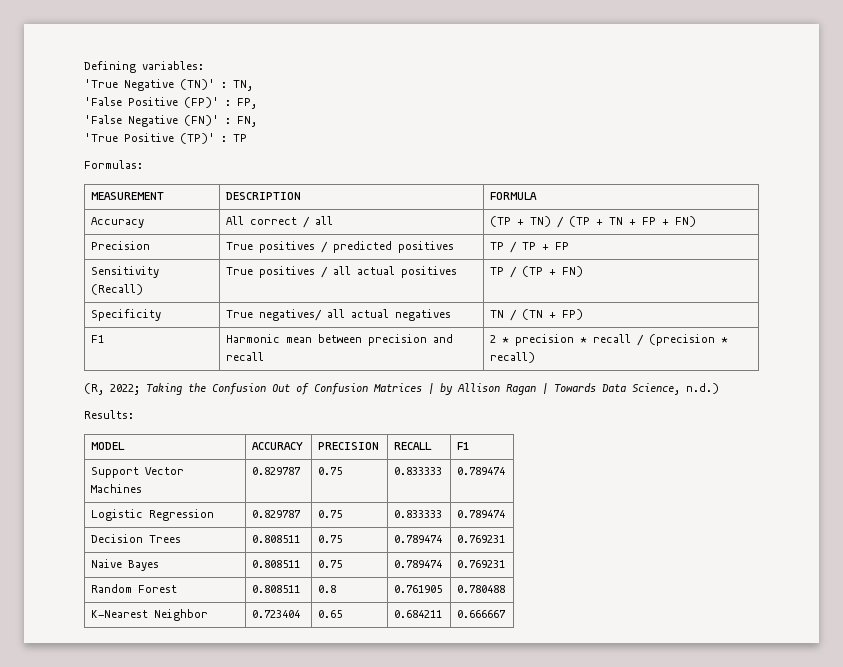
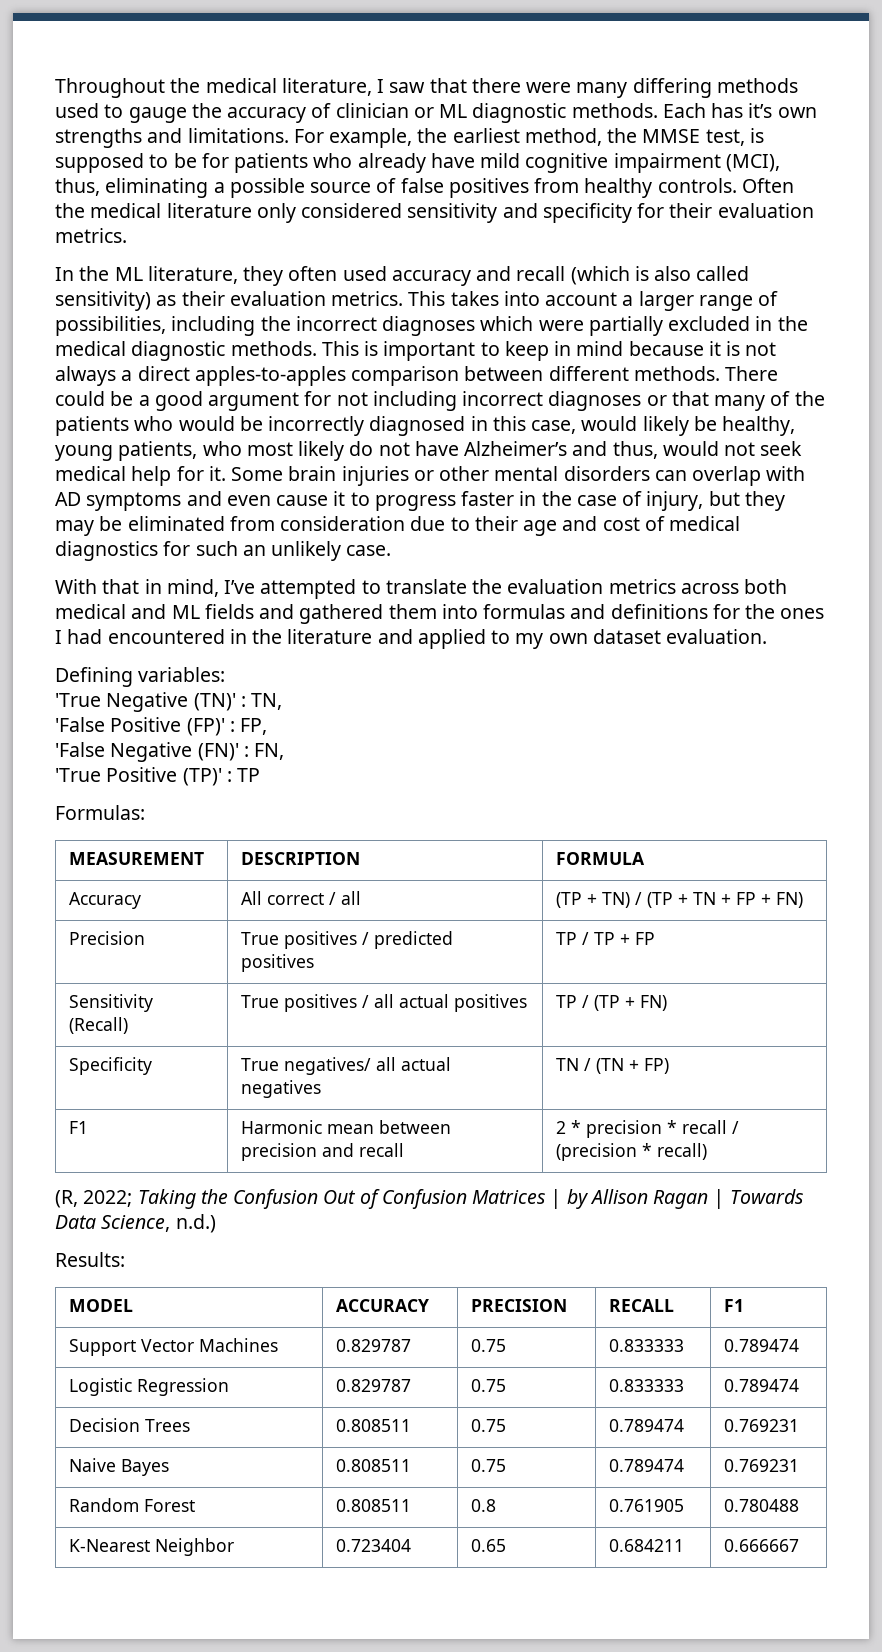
+ Throughout the medical literature, I saw that there were many differing methods used to gauge the accuracy of clinician or ML diagnostic methods. Each has it’s own strengths and limitations. For example, the earliest method, the MMSE test, is supposed to be for patients who already have mild cognitive impairment (MCI), thus, eliminating a possible source of false positives from healthy controls. Often the medical literature only considered sensitivity and specificity for their evaluation metrics.
+ In the ML literature, they often used accuracy and recall (which is also called sensitivity) as their evaluation metrics. This takes into account a larger range of possibilities, including the incorrect diagnoses which were partially excluded in the medical diagnostic methods. This is important to keep in mind because it is not always a direct apples-to-apples comparison between different methods. There could be a good argument for not including incorrect diagnoses or that many of the patients who would be incorrectly diagnosed in this case, would likely be healthy, young patients, who most likely do not have Alzheimer’s and thus, would not seek medical help for it. Some brain injuries or other mental disorders can overlap with AD symptoms and even cause it to progress faster in the case of injury, but they may be eliminated from consideration due to their age and cost of medical diagnostics for such an unlikely case.
+ With that in mind, I’ve attempted to translate the evaluation metrics across both medical and ML fields and gathered them into formulas and definitions for the ones I had encountered in the literature and applied to my own dataset evaluation.

